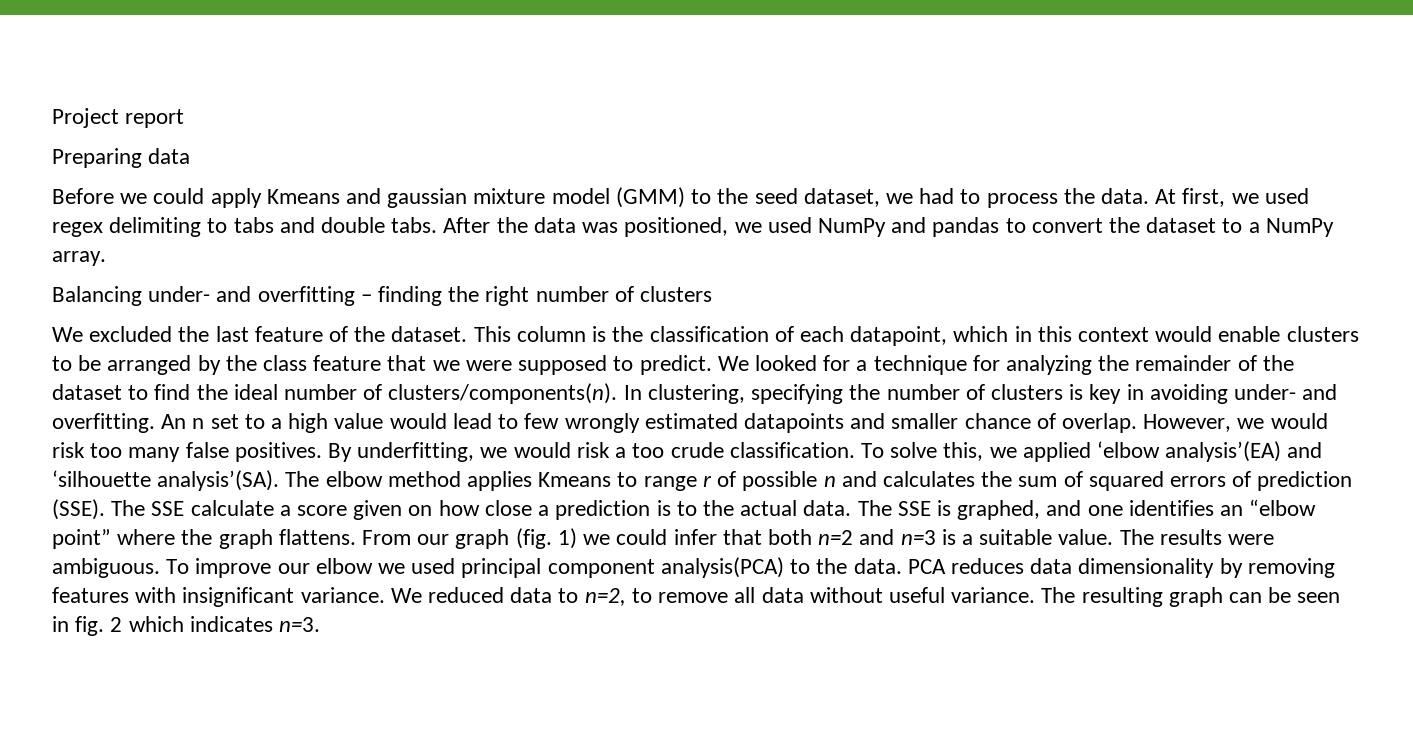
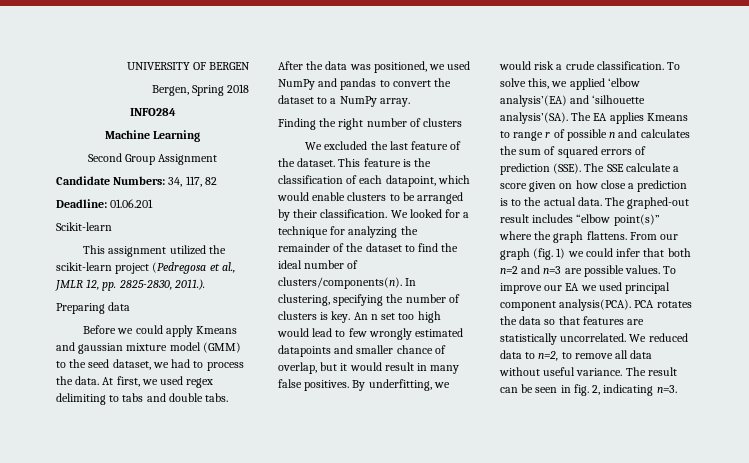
- Project report
+ UNIVERSITY OF BERGEN
+ Bergen, Spring 2018
+ INFO284
+ Machine Learning
+ Second Group Assignment
+ Candidate Numbers: 34, 117, 82
+ Deadline: 01.06.201
+ Scikit-learn
+ This assignment utilized the scikit-learn project (Pedregosa et al., JMLR 12, pp. 2825-2830, 2011.).
- Balancing under- and overfitting – finding the right number of clusters
+ Finding the right number of clusters
- This column is the classification of each datapoint, which in this context would enable clusters to be arranged by the class feature that we were supposed to predict.
+ This feature is the classification of each datapoint, which would enable clusters to be arranged by their classification.
- In clustering, specifying the number of clusters is key in avoiding under- and overfitting. An n set to a high value would lead to few wrongly estimated datapoints and smaller chance of overlap. However, we would risk too many false positives.
+ In clustering, specifying the number of clusters is key. An n set too high would lead to few wrongly estimated datapoints and smaller chance of overlap, but it would result in many false positives.
- By underfitting, we would risk a too crude classification.
+ By underfitting, we would risk a crude classification.
- The elbow method applies Kmeans to range r of possible n and calculates the sum of squared errors of prediction (SSE).
+ The EA applies Kmeans to range r of possible n and calculates the sum of squared errors of prediction (SSE).
- The SSE is graphed, and one identifies an “elbow point” where the graph flattens.
+ The graphed-out result includes “elbow point(s)” where the graph flattens.
- From our graph (fig. 1) we could infer that both n=2 and n=3 is a suitable value. The results were ambiguous.
+ From our graph (fig. 1) we could infer that both n=2 and n=3 are possible values.
- To improve our elbow we used principal component analysis(PCA) to the data. PCA reduces data dimensionality by removing features with insignificant variance.
+ To improve our EA we used principal component analysis(PCA). PCA rotates the data so that features are statistically uncorrelated.
- The resulting graph can be seen in fig. 2 which indicates n=3.
+ The result can be seen in fig. 2, indicating n=3.

